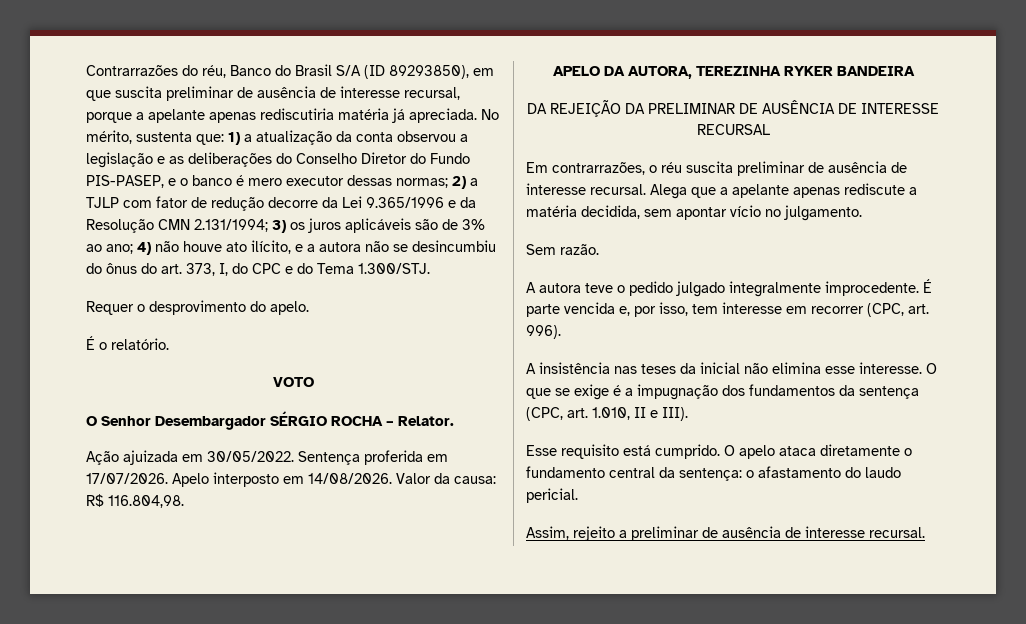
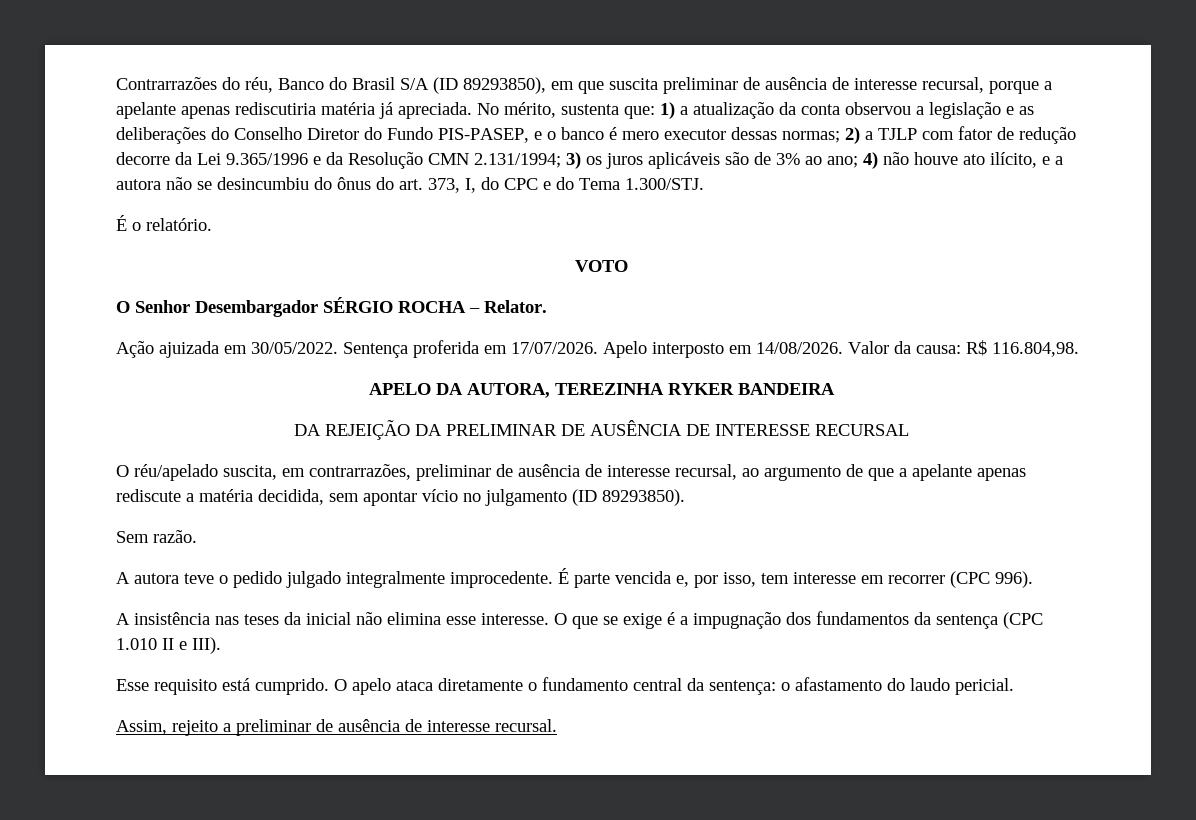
- Requer o desprovimento do apelo.
- Em contrarrazões, o réu suscita preliminar de ausência de interesse recursal. Alega que a apelante apenas rediscute a matéria decidida, sem apontar vício no julgamento.
+ O réu/apelado suscita, em contrarrazões, preliminar de ausência de interesse recursal, ao argumento de que a apelante apenas rediscute a matéria decidida, sem apontar vício no julgamento (ID 89293850).
- É parte vencida e, por isso, tem interesse em recorrer (CPC, art. 996).
+ É parte vencida e, por isso, tem interesse em recorrer (CPC 996).
- O que se exige é a impugnação dos fundamentos da sentença (CPC, art. 1.010, II e III).
+ O que se exige é a impugnação dos fundamentos da sentença (CPC 1.010 II e III).

